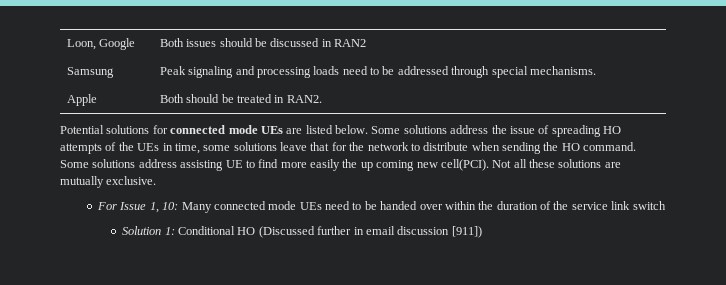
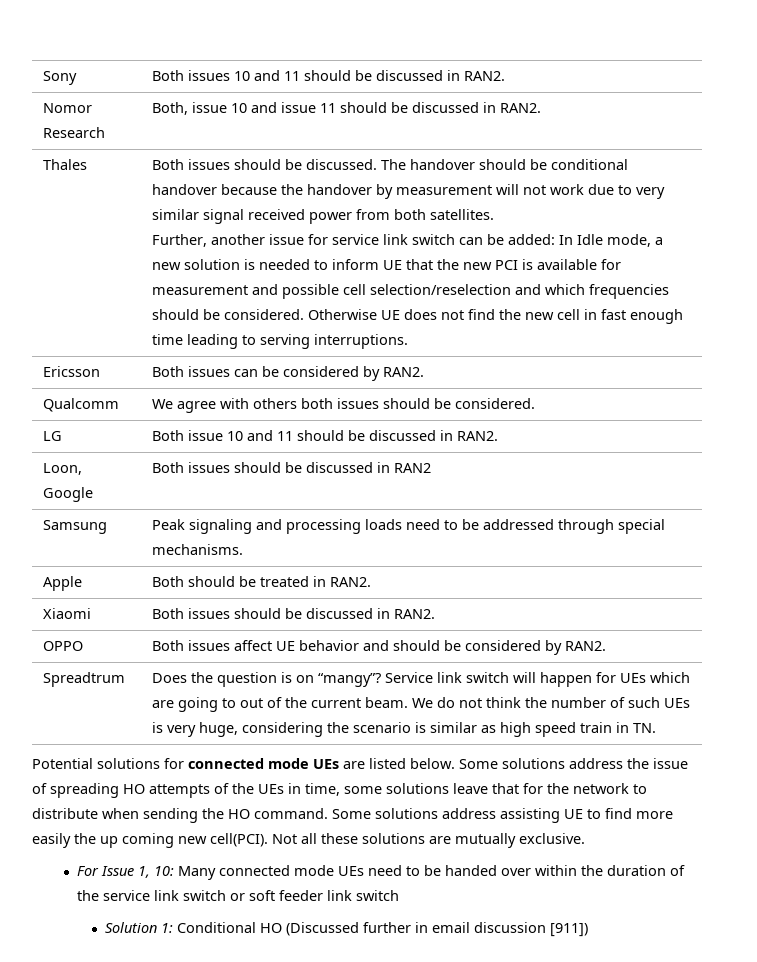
+ Sony | Both issues 10 and 11 should be discussed in RAN2.
+ Nomor Research | Both, issue 10 and issue 11 should be discussed in RAN2.
+ Thales | Both issues should be discussed. The handover should be conditional handover because the handover by measurement will not work due to very similar signal received power from both satellites.
+ Further, another issue for service link switch can be added: In Idle mode, a new solution is needed to inform UE that the new PCI is available for measurement and possible cell selection/reselection and which frequencies should be considered. Otherwise UE does not find the new cell in fast enough time leading to serving interruptions.
+ Ericsson | Both issues can be considered by RAN2.
+ Qualcomm | We agree with others both issues should be considered.
+ LG | Both issue 10 and 11 should be discussed in RAN2.
+ Xiaomi | Both issues should be discussed in RAN2.
+ OPPO | Both issues affect UE behavior and should be considered by RAN2.
+ Spreadtrum | Does the question is on “mangy”? Service link switch will happen for UEs which are going to out of the current beam. We do not think the number of such UEs is very huge, considering the scenario is similar as high speed train in TN.
- For Issue 1, 10: Many connected mode UEs need to be handed over within the duration of the service link switch
+ For Issue 1, 10: Many connected mode UEs need to be handed over within the duration of the service link switch or soft feeder link switch

